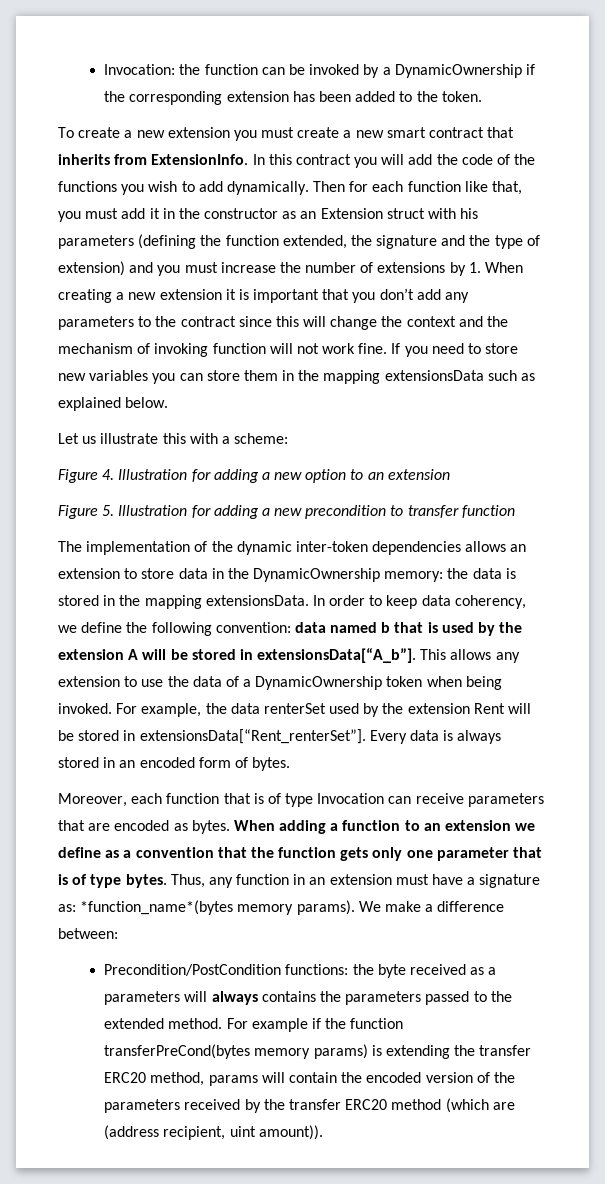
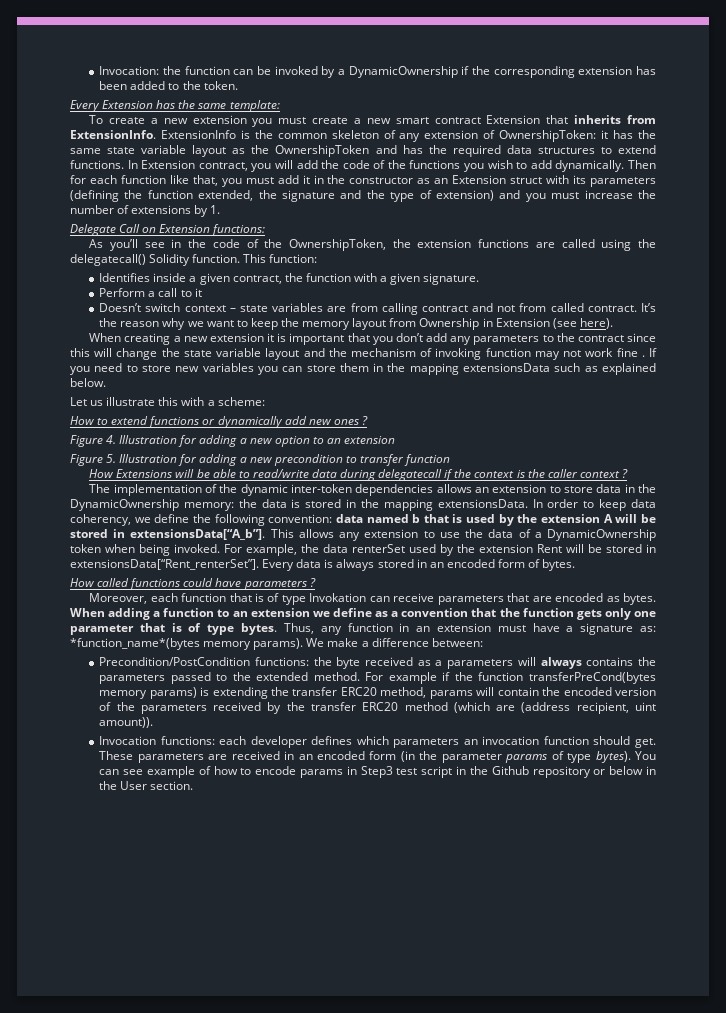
+ Every Extension has the same template:
- To create a new extension you must create a new smart contract that inherits from ExtensionInfo.
+ To create a new extension you must create a new smart contract Extension that inherits from ExtensionInfo.
- In this contract you will add the code of the functions you wish to add dynamically.
+ ExtensionInfo is the common skeleton of any extension of OwnershipToken: it has the same state variable layout as the OwnershipToken and has the required data structures to extend functions. In Extension contract, you will add the code of the functions you wish to add dynamically.
- Then for each function like that, you must add it in the constructor as an Extension struct with his parameters (defining the function extended, the signature and the type of extension) and you must increase the number of extensions by 1. When creating a new extension it is important that you don’t add any parameters to the contract since this will change the context and the mechanism of invoking function will not work fine.
+ Then for each function like that, you must add it in the constructor as an Extension struct with its parameters (defining the function extended, the signature and the type of extension) and you must increase the number of extensions by 1.
+ Delegate Call on Extension functions:
+ As you’ll see in the code of the OwnershipToken, the extension functions are called using the delegatecall() Solidity function. This function:
+ Identifies inside a given contract, the function with a given signature.
+ Perform a call to it
+ Doesn’t switch context – state variables are from calling contract and not from called contract. It’s the reason why we want to keep the memory layout from Ownership in Extension (see here).
+ When creating a new extension it is important that you don’t add any parameters to the contract since this will change the state variable layout and the mechanism of invoking function may not work fine .
+ How to extend functions or dynamically add new ones ?
+ How Extensions will be able to read/write data during delegatecall if the context is the caller context ?
+ How called functions could have parameters ?
- Moreover, each function that is of type Invocation can receive parameters that are encoded as bytes.
+ Moreover, each function that is of type Invokation can receive parameters that are encoded as bytes.
+ Invocation functions: each developer defines which parameters an invocation function should get. These parameters are received in an encoded form (in the parameter params of type bytes). You can see example of how to encode params in Step3 test script in the Github repository or below in the User section.

